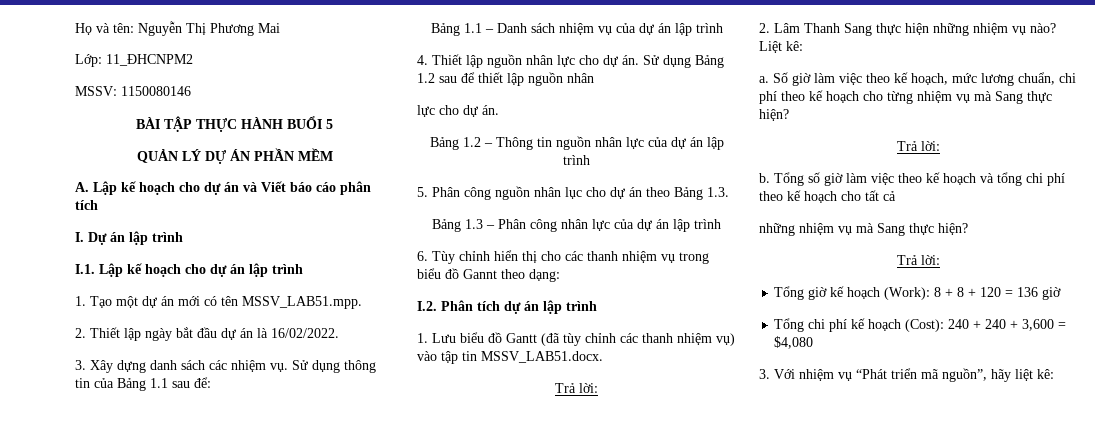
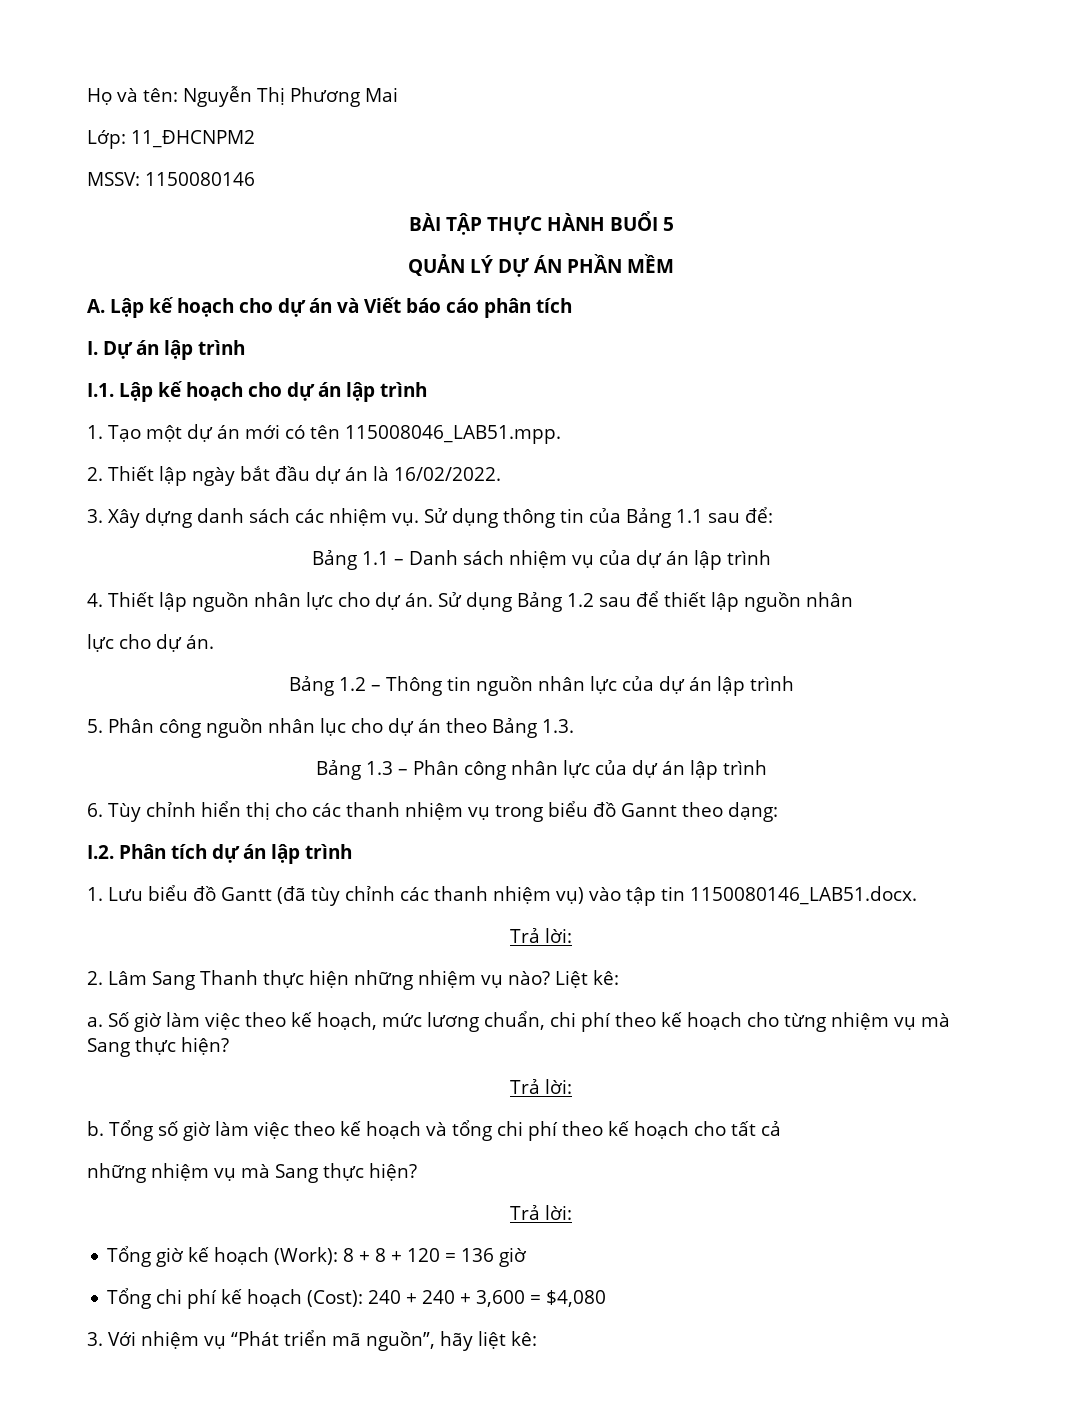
- 1. Tạo một dự án mới có tên MSSV_LAB51.mpp.
+ 1. Tạo một dự án mới có tên 115008046_LAB51.mpp.
- 1. Lưu biểu đồ Gantt (đã tùy chỉnh các thanh nhiệm vụ) vào tập tin MSSV_LAB51.docx.
+ 1. Lưu biểu đồ Gantt (đã tùy chỉnh các thanh nhiệm vụ) vào tập tin 1150080146_LAB51.docx.
- 2. Lâm Thanh Sang thực hiện những nhiệm vụ nào?
+ 2. Lâm Sang Thanh thực hiện những nhiệm vụ nào?

